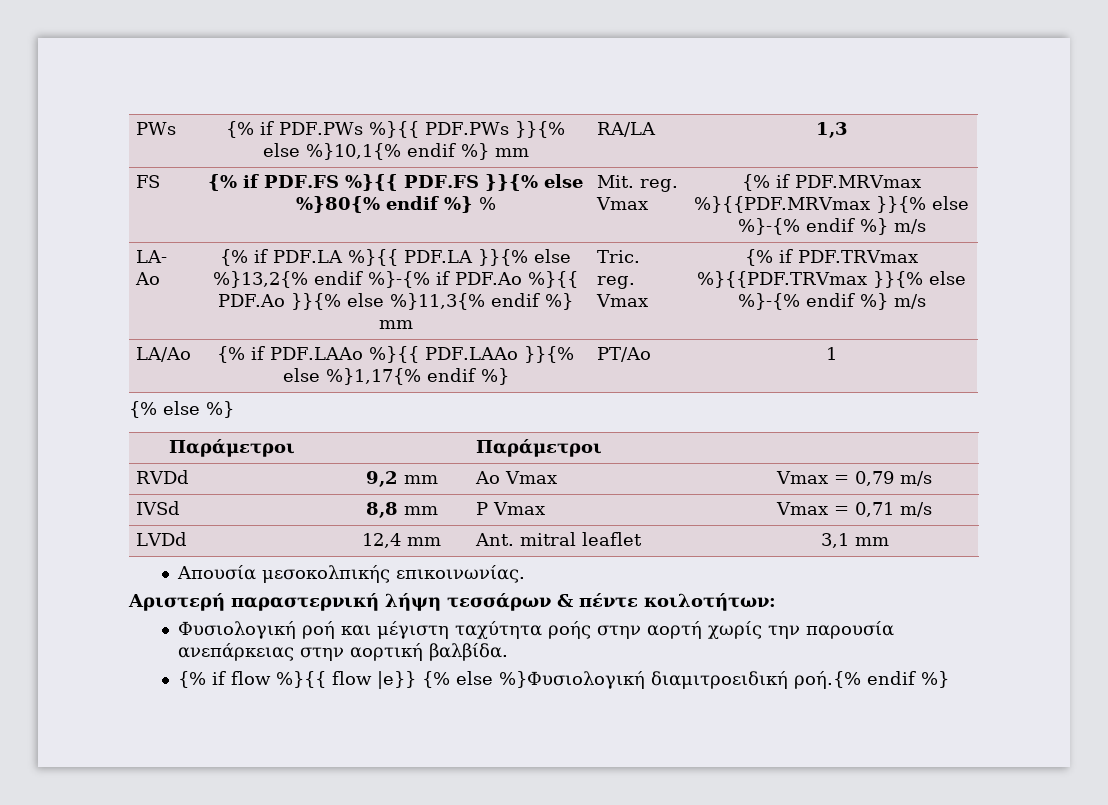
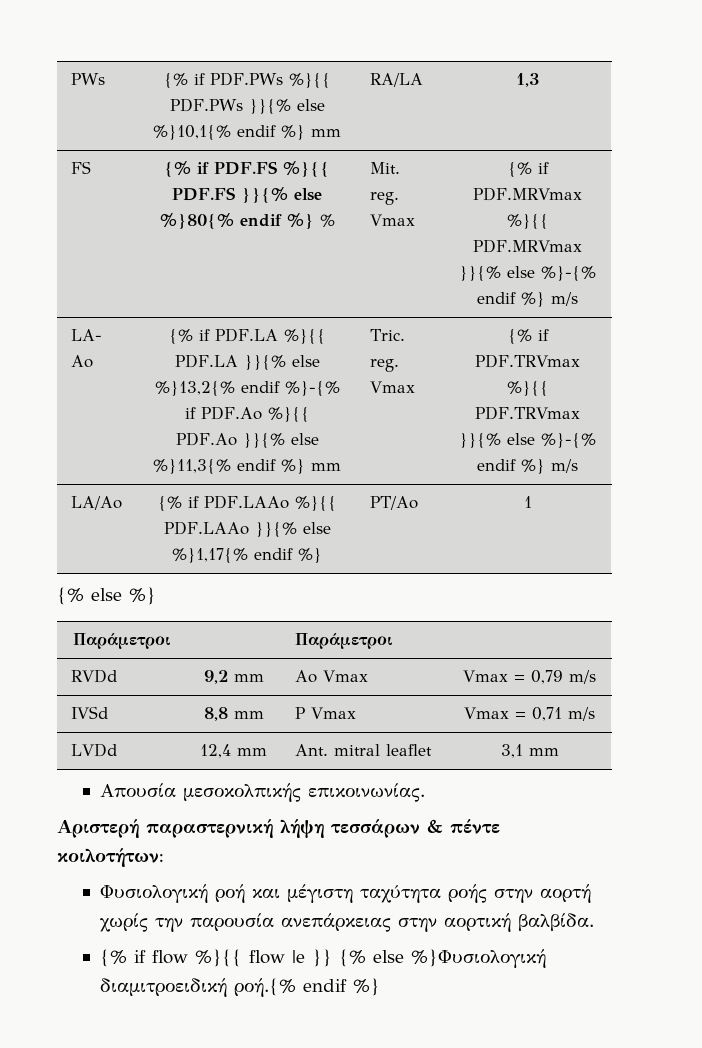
- FS | {% if PDF.FS %}{{ PDF.FS }}{% else %}80{% endif %} % | Mit. reg. Vmax | {% if PDF.MRVmax %}{{PDF.MRVmax }}{% else %}-{% endif %} m/s
+ FS | {% if PDF.FS %}{{ PDF.FS }}{% else %}80{% endif %} % | Mit. reg. Vmax | {% if PDF.MRVmax %}{{ PDF.MRVmax }}{% else %}-{% endif %} m/s
- LA- Ao | {% if PDF.LA %}{{ PDF.LA }}{% else %}13,2{% endif %}-{% if PDF.Ao %}{{ PDF.Ao }}{% else %}11,3{% endif %} mm | Tric. reg. Vmax | {% if PDF.TRVmax %}{{PDF.TRVmax }}{% else %}-{% endif %} m/s
+ LA- Ao | {% if PDF.LA %}{{ PDF.LA }}{% else %}13,2{% endif %}-{% if PDF.Ao %}{{ PDF.Ao }}{% else %}11,3{% endif %} mm | Tric. reg. Vmax | {% if PDF.TRVmax %}{{ PDF.TRVmax }}{% else %}-{% endif %} m/s
- {% if flow %}{{ flow |e}} {% else %}Φυσιολογική διαμιτροειδική ροή.{% endif %}
+ {% if flow %}{{ flow |e }} {% else %}Φυσιολογική διαμιτροειδική ροή.{% endif %}

